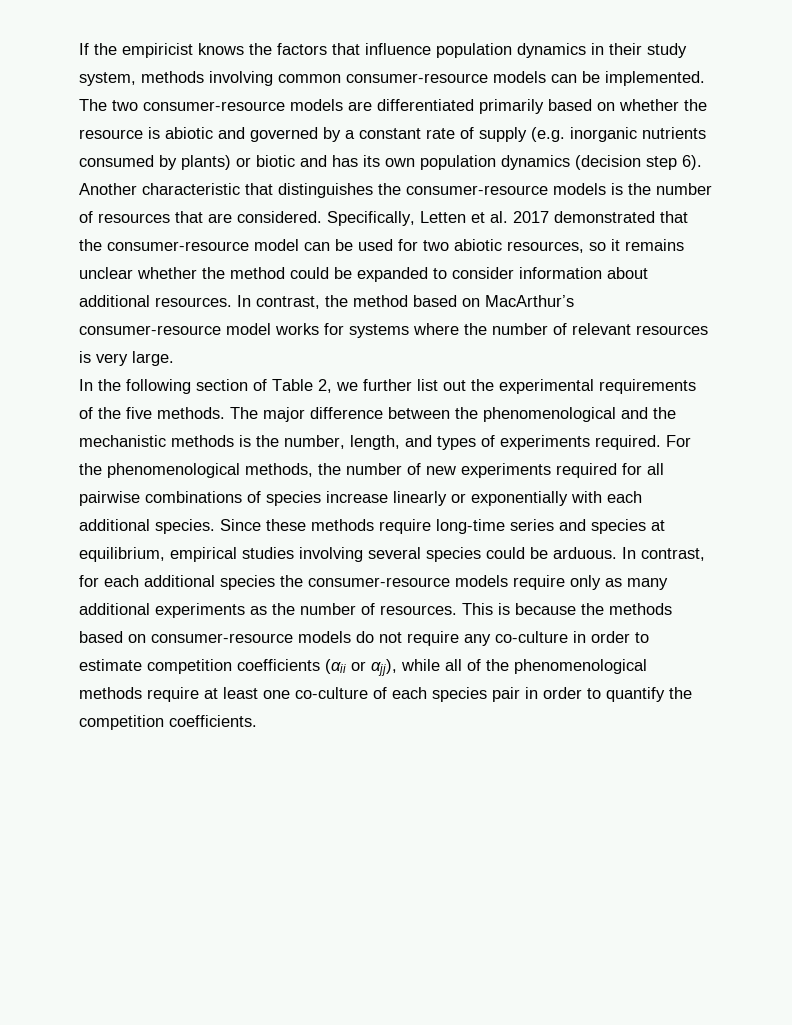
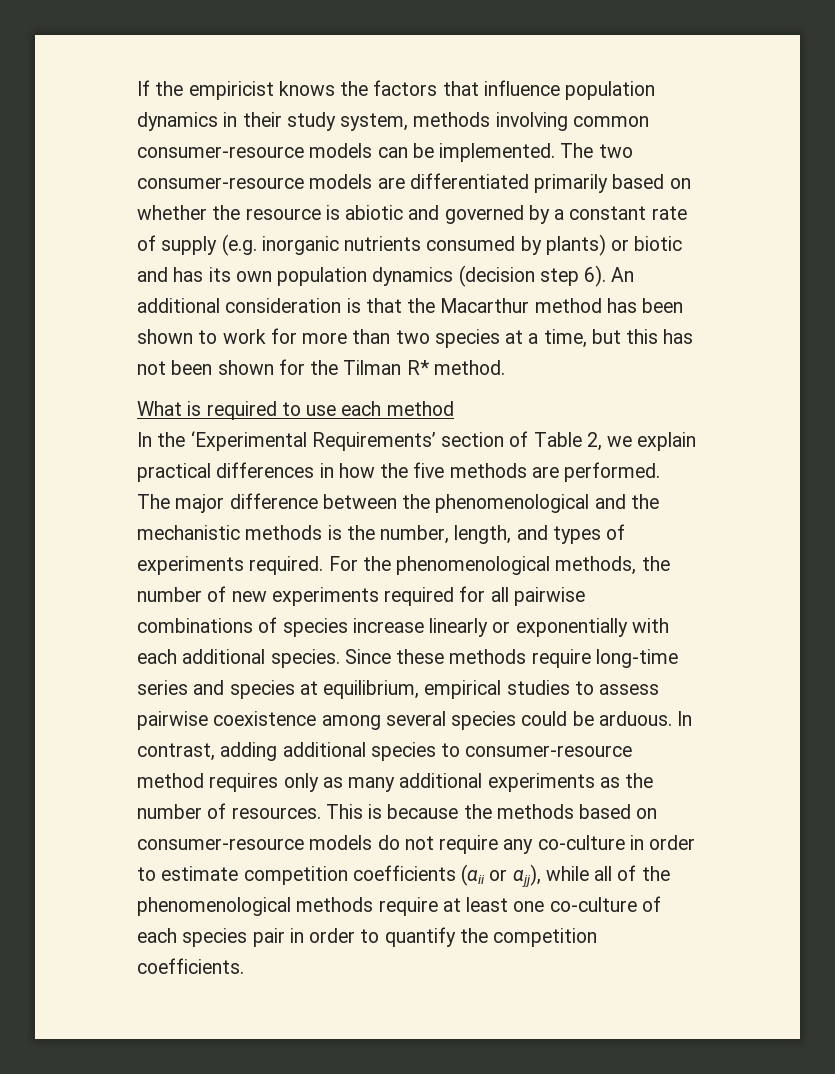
- Another characteristic that distinguishes the consumer-resource models is the number of resources that are considered. Specifically, Letten et al. 2017 demonstrated that the consumer-resource model can be used for two abiotic resources, so it remains unclear whether the method could be expanded to consider information about additional resources. In contrast, the method based on MacArthur’s consumer-resource model works for systems where the number of relevant resources is very large.
+ An additional consideration is that the Macarthur method has been shown to work for more than two species at a time, but this has not been shown for the Tilman R* method.
+ What is required to use each method
- In the following section of Table 2, we further list out the experimental requirements of the five methods.
+ In the ‘Experimental Requirements’ section of Table 2, we explain practical differences in how the five methods are performed.
- Since these methods require long-time series and species at equilibrium, empirical studies involving several species could be arduous.
+ Since these methods require long-time series and species at equilibrium, empirical studies to assess pairwise coexistence among several species could be arduous.
- In contrast, for each additional species the consumer-resource models require only as many additional experiments as the number of resources.
+ In contrast, adding additional species to consumer-resource method requires only as many additional experiments as the number of resources.

